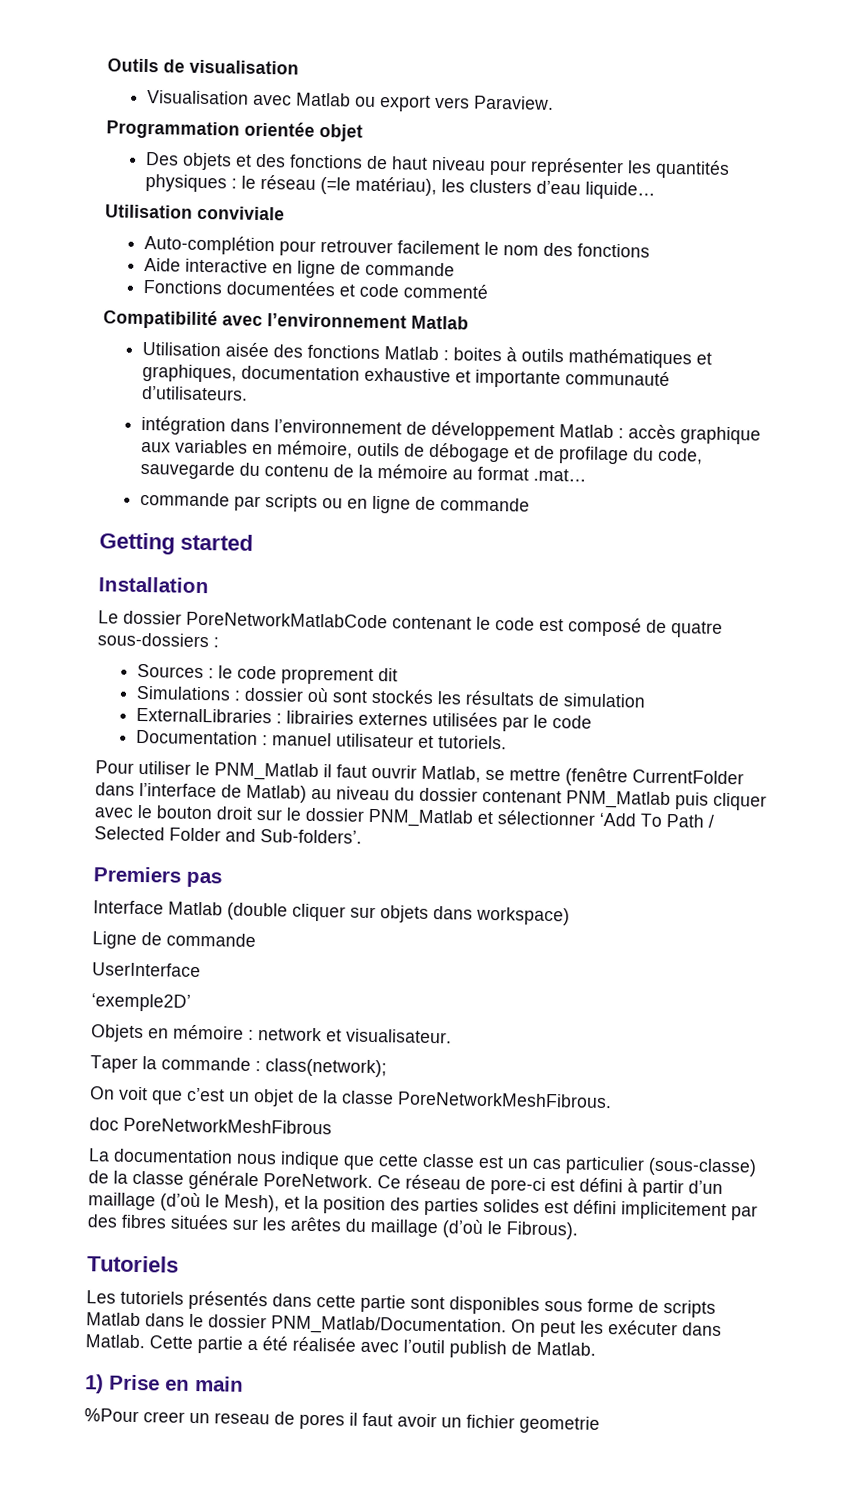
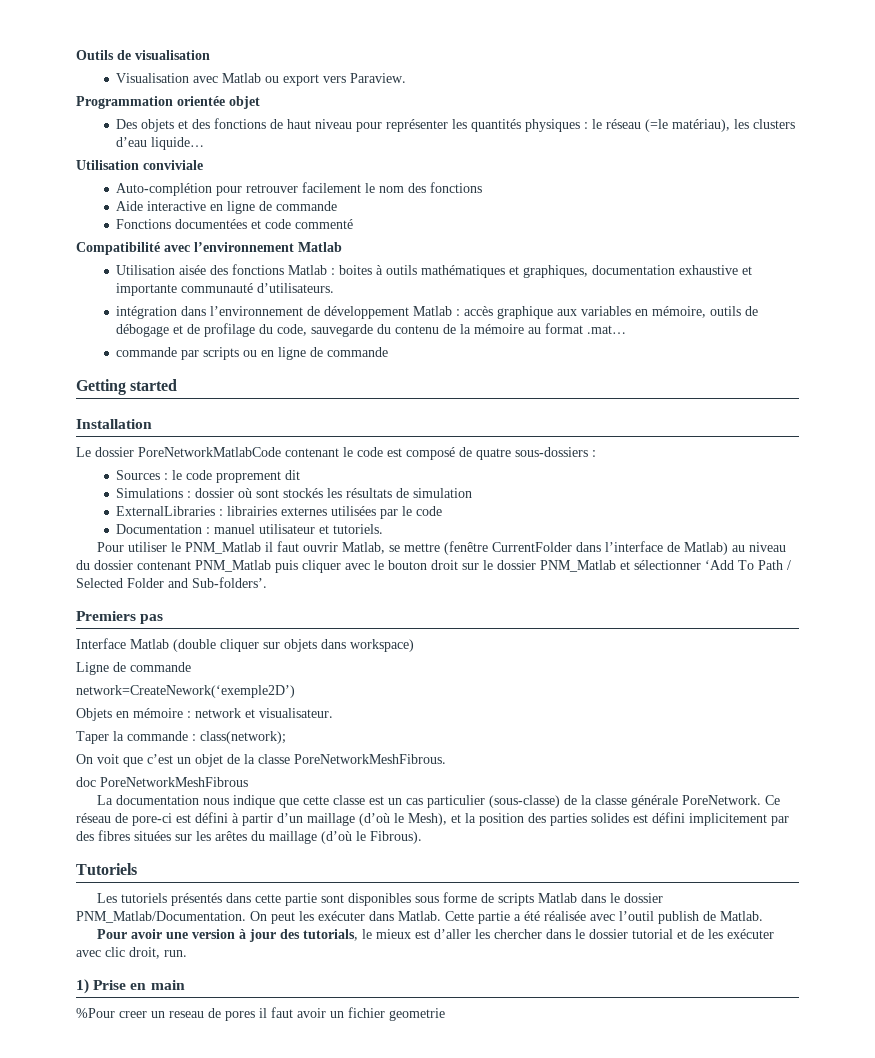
- UserInterface
- ‘exemple2D’
+ network=CreateNework(‘exemple2D’)
+ Pour avoir une version à jour des tutorials, le mieux est d’aller les chercher dans le dossier tutorial et de les exécuter avec clic droit, run.

